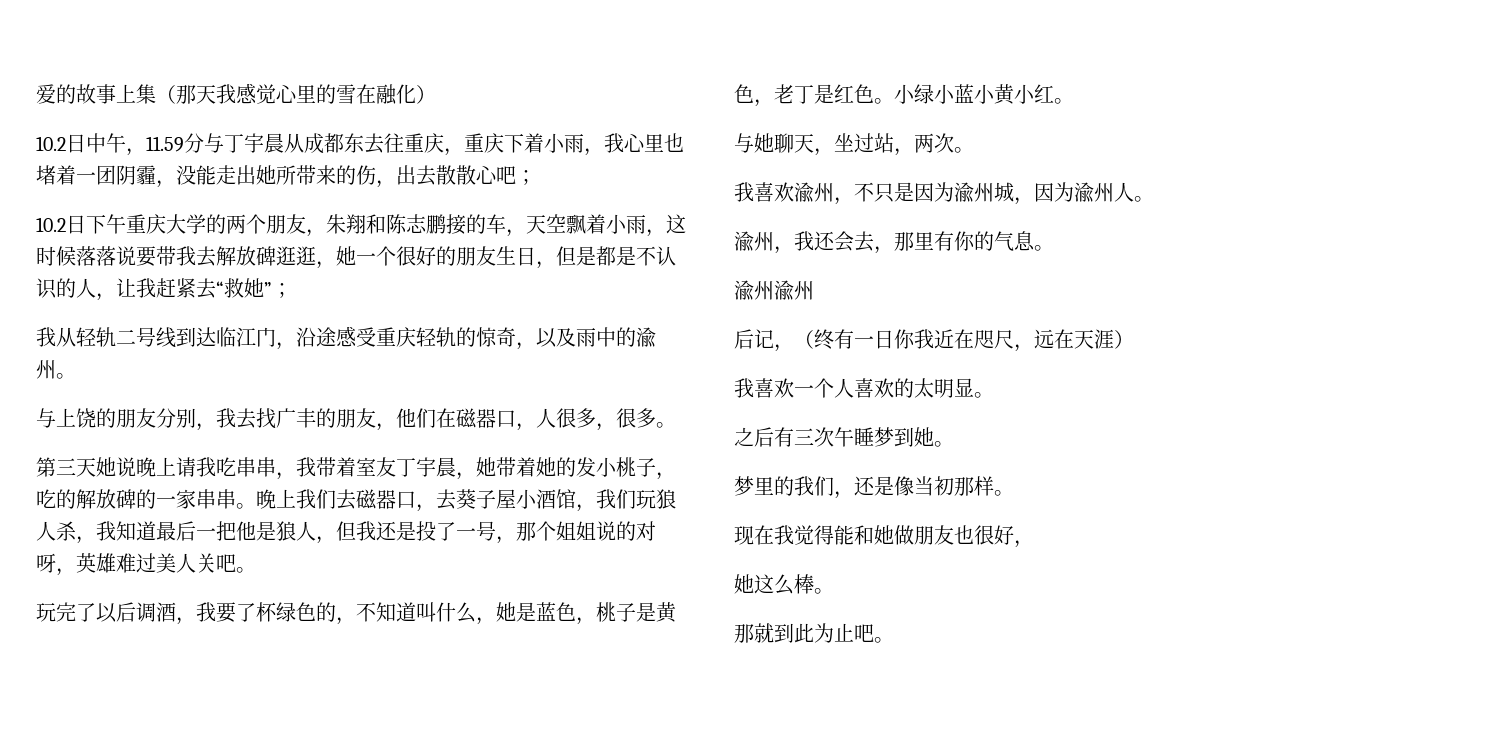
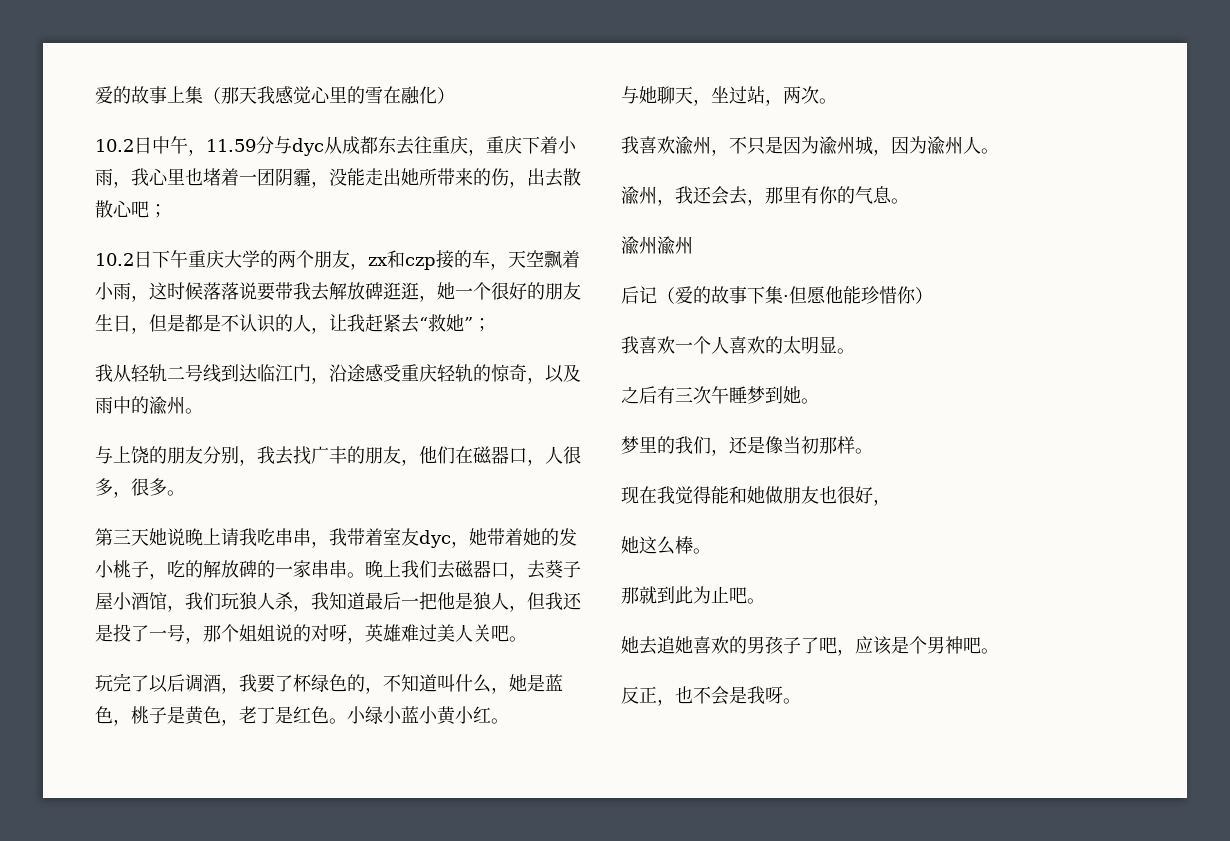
- 10.2日中午，11.59分与丁宇晨从成都东去往重庆，重庆下着小雨，我心里也堵着一团阴霾，没能走出她所带来的伤，出去散散心吧；
+ 10.2日中午，11.59分与dyc从成都东去往重庆，重庆下着小雨，我心里也堵着一团阴霾，没能走出她所带来的伤，出去散散心吧；
- 10.2日下午重庆大学的两个朋友，朱翔和陈志鹏接的车，天空飘着小雨，这时候落落说要带我去解放碑逛逛，她一个很好的朋友生日，但是都是不认识的人，让我赶紧去“救她”；
+ 10.2日下午重庆大学的两个朋友，zx和czp接的车，天空飘着小雨，这时候落落说要带我去解放碑逛逛，她一个很好的朋友生日，但是都是不认识的人，让我赶紧去“救她”；
- 第三天她说晚上请我吃串串，我带着室友丁宇晨，她带着她的发小桃子，吃的解放碑的一家串串。
+ 第三天她说晚上请我吃串串，我带着室友dyc，她带着她的发小桃子，吃的解放碑的一家串串。
- 后记，（终有一日你我近在咫尺，远在天涯）
+ 后记（爱的故事下集·但愿他能珍惜你）
+ 她去追她喜欢的男孩子了吧，应该是个男神吧。
+ 反正，也不会是我呀。

